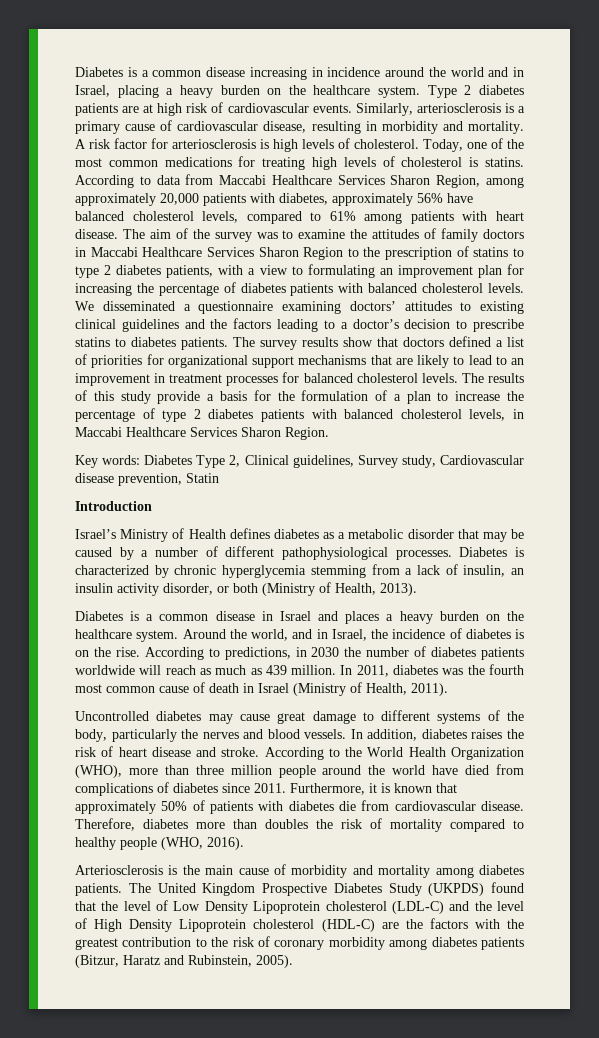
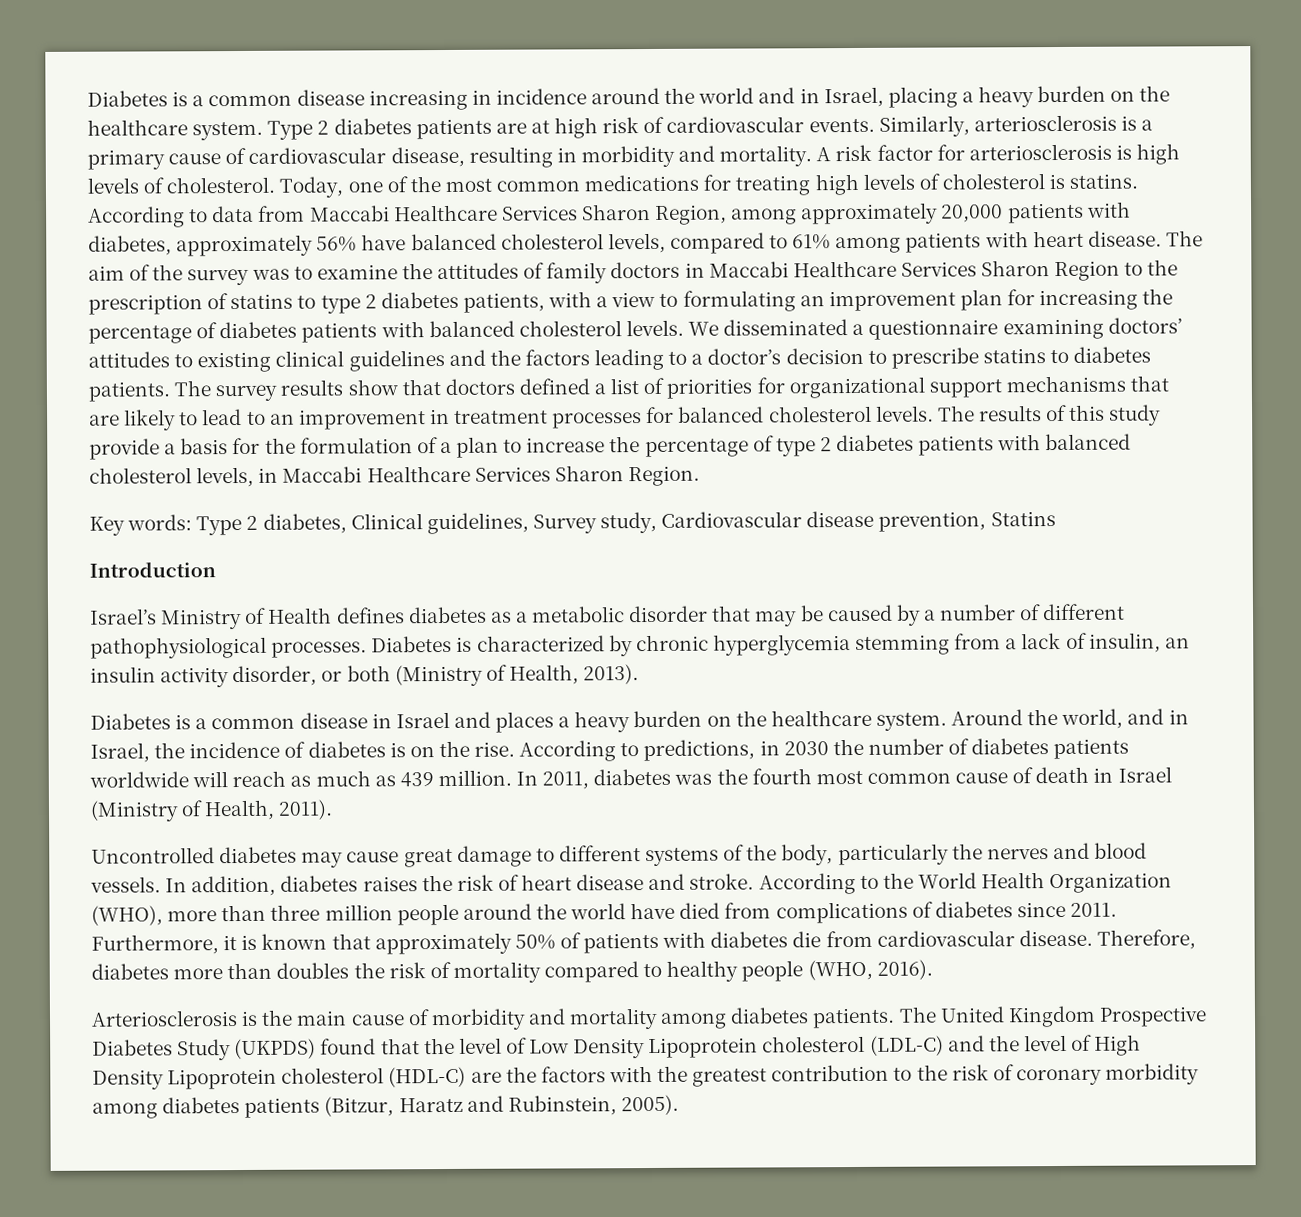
- Key words: Diabetes Type 2, Clinical guidelines, Survey study, Cardiovascular disease prevention, Statin
+ Key words: Type 2 diabetes, Clinical guidelines, Survey study, Cardiovascular disease prevention, Statins

